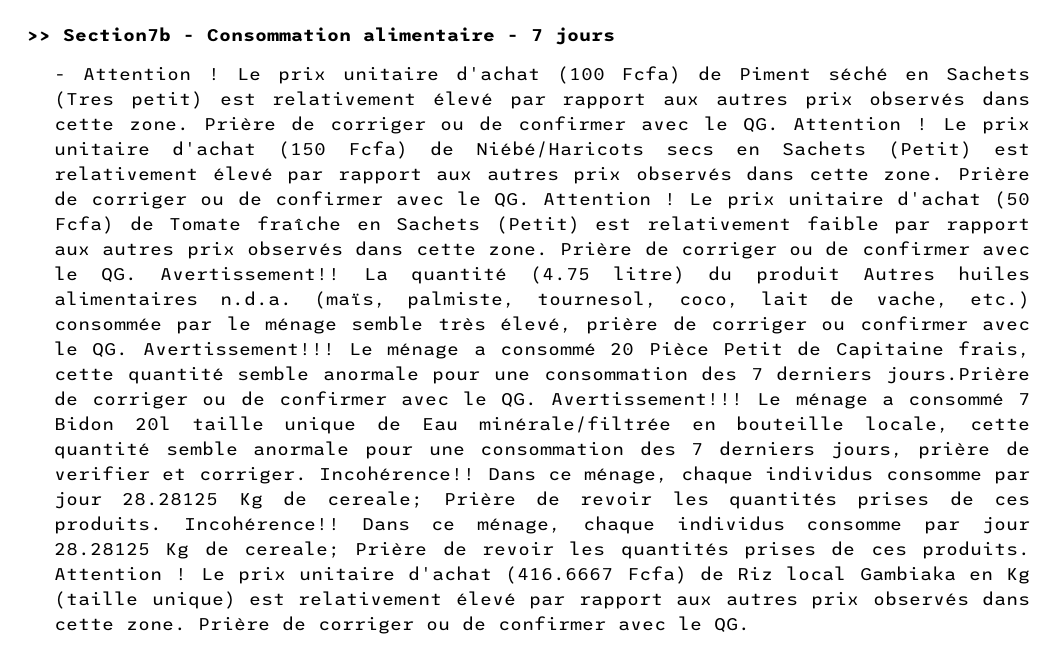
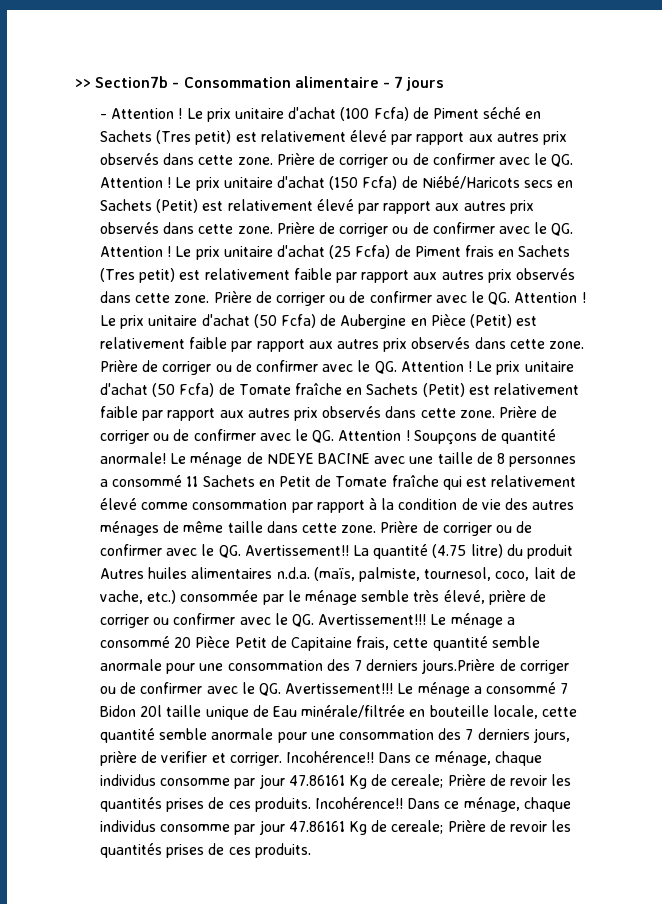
- Le prix unitaire d'achat (50 Fcfa) de Tomate fraîche en Sachets (Petit) est relativement faible par rapport aux autres prix observés dans cette zone.
+ Le prix unitaire d'achat (25 Fcfa) de Piment frais en Sachets (Tres petit) est relativement faible par rapport aux autres prix observés dans cette zone. Prière de corriger ou de confirmer avec le QG. Attention ! Le prix unitaire d'achat (50 Fcfa) de Aubergine en Pièce (Petit) est relativement faible par rapport aux autres prix observés dans cette zone. Prière de corriger ou de confirmer avec le QG. Attention ! Le prix unitaire d'achat (50 Fcfa) de Tomate fraîche en Sachets (Petit) est relativement faible par rapport aux autres prix observés dans cette zone.
- Prière de corriger ou de confirmer avec le QG. Avertissement!!
+ Prière de corriger ou de confirmer avec le QG. Attention ! Soupçons de quantité anormale! Le ménage de NDEYE BACINE avec une taille de 8 personnes a consommé 11 Sachets en Petit de Tomate fraîche qui est relativement élevé comme consommation par rapport à la condition de vie des autres ménages de même taille dans cette zone. Prière de corriger ou de confirmer avec le QG. Avertissement!!
- Le ménage a consommé 7 Bidon 20l taille unique de Eau minérale/filtrée en bouteille locale, cette quantité semble anormale pour une consommation des 7 derniers jours, prière de verifier et corriger. Incohérence!! Dans ce ménage, chaque individus consomme par jour 28.28125 Kg de cereale; Prière de revoir les quantités prises de ces produits. Incohérence!! Dans ce ménage, chaque individus consomme par jour 28.28125 Kg de cereale; Prière de revoir les quantités prises de ces produits. Attention ! Le prix unitaire d'achat (416.6667 Fcfa) de Riz local Gambiaka en Kg (taille unique) est relativement élevé par rapport aux autres prix observés dans cette zone. Prière de corriger ou de confirmer avec le QG.
+ Le ménage a consommé 7 Bidon 20l taille unique de Eau minérale/filtrée en bouteille locale, cette quantité semble anormale pour une consommation des 7 derniers jours, prière de verifier et corriger. Incohérence!! Dans ce ménage, chaque individus consomme par jour 47.86161 Kg de cereale; Prière de revoir les quantités prises de ces produits. Incohérence!! Dans ce ménage, chaque individus consomme par jour 47.86161 Kg de cereale; Prière de revoir les quantités prises de ces produits.

